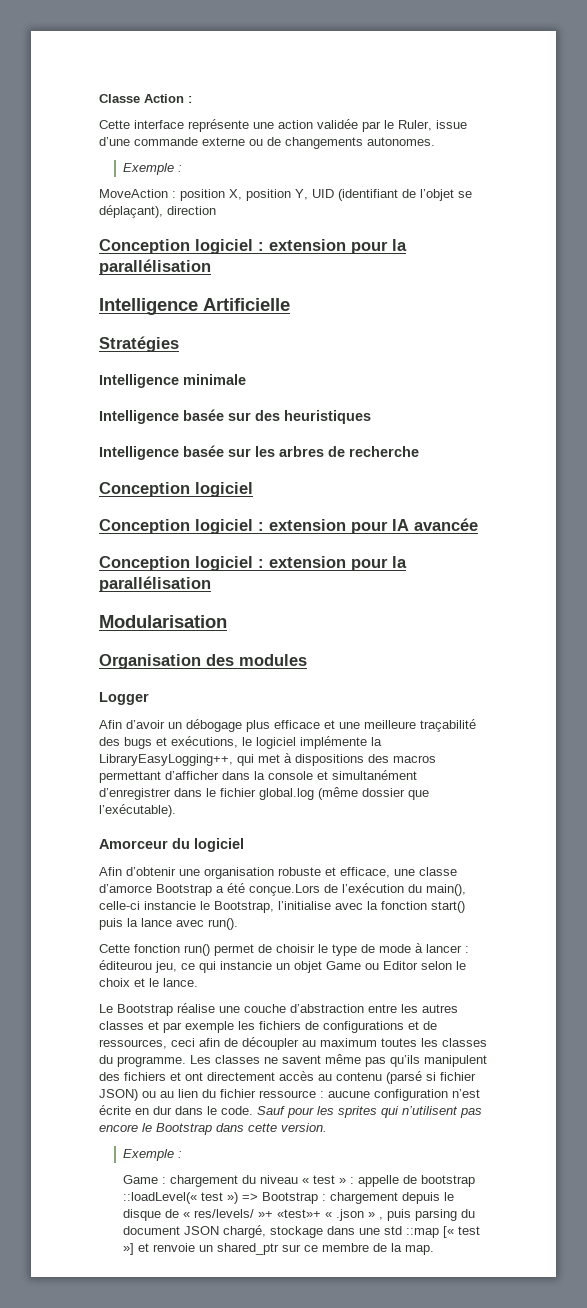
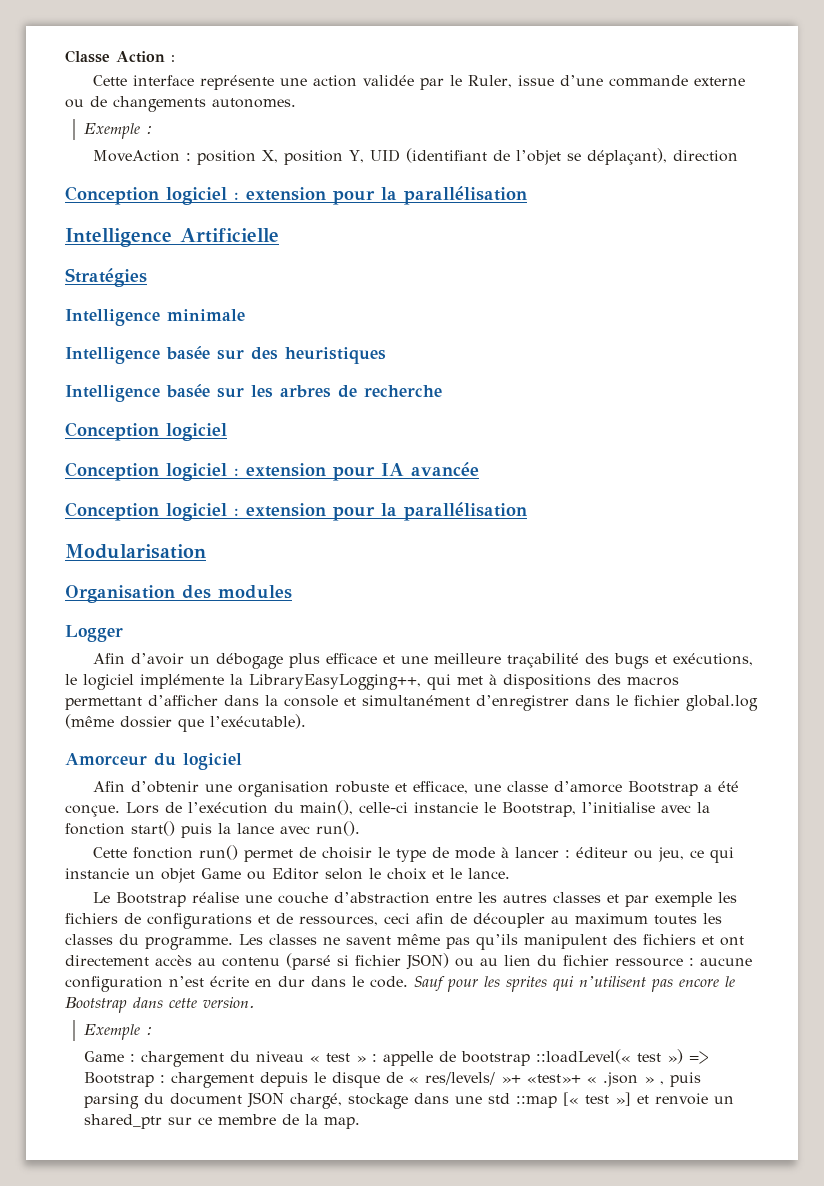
- Afin d’obtenir une organisation robuste et efficace, une classe d’amorce Bootstrap a été conçue.Lors de l’exécution du main(), celle-ci instancie le Bootstrap, l’initialise avec la fonction start() puis la lance avec run().
+ Afin d’obtenir une organisation robuste et efficace, une classe d’amorce Bootstrap a été conçue. Lors de l’exécution du main(), celle-ci instancie le Bootstrap, l’initialise avec la fonction start() puis la lance avec run().
- Cette fonction run() permet de choisir le type de mode à lancer : éditeurou jeu, ce qui instancie un objet Game ou Editor selon le choix et le lance.
+ Cette fonction run() permet de choisir le type de mode à lancer : éditeur ou jeu, ce qui instancie un objet Game ou Editor selon le choix et le lance.

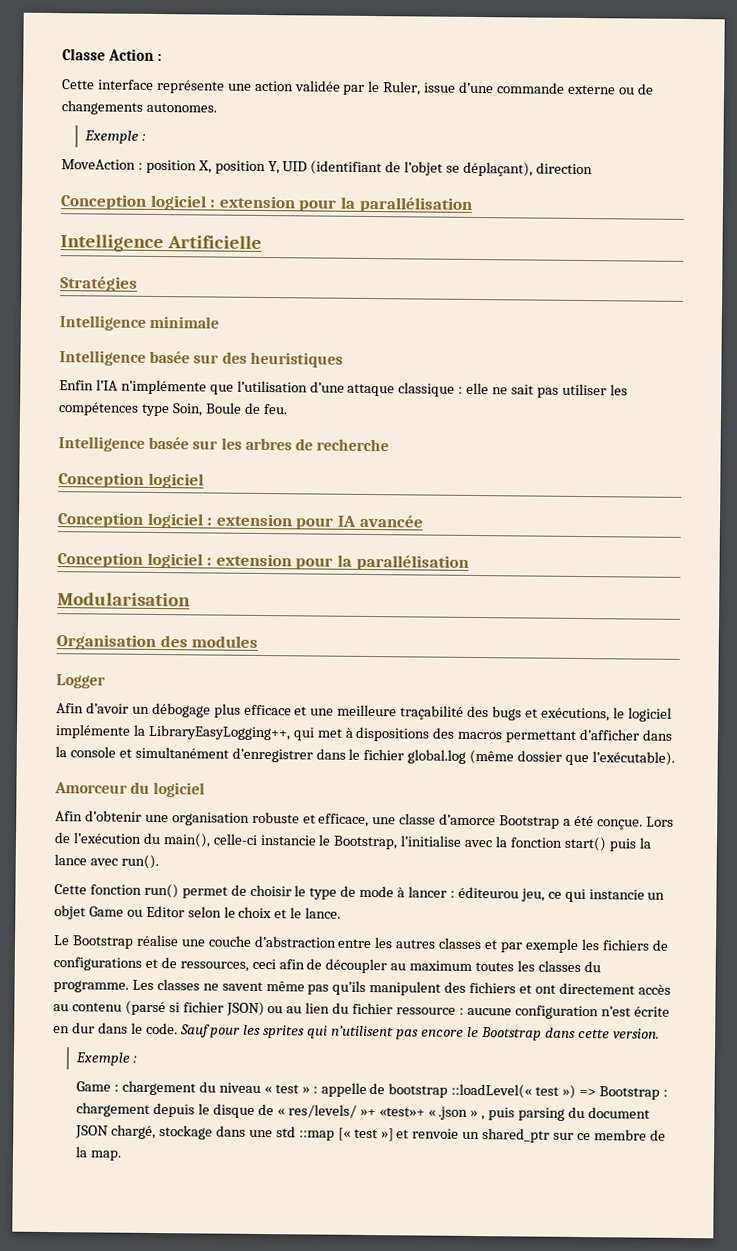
+ Enfin l’IA n’implémente que l’utilisation d’une attaque classique : elle ne sait pas utiliser les compétences type Soin, Boule de feu.
- Cette fonction run() permet de choisir le type de mode à lancer : éditeur ou jeu, ce qui instancie un objet Game ou Editor selon le choix et le lance.
+ Cette fonction run() permet de choisir le type de mode à lancer : éditeurou jeu, ce qui instancie un objet Game ou Editor selon le choix et le lance.

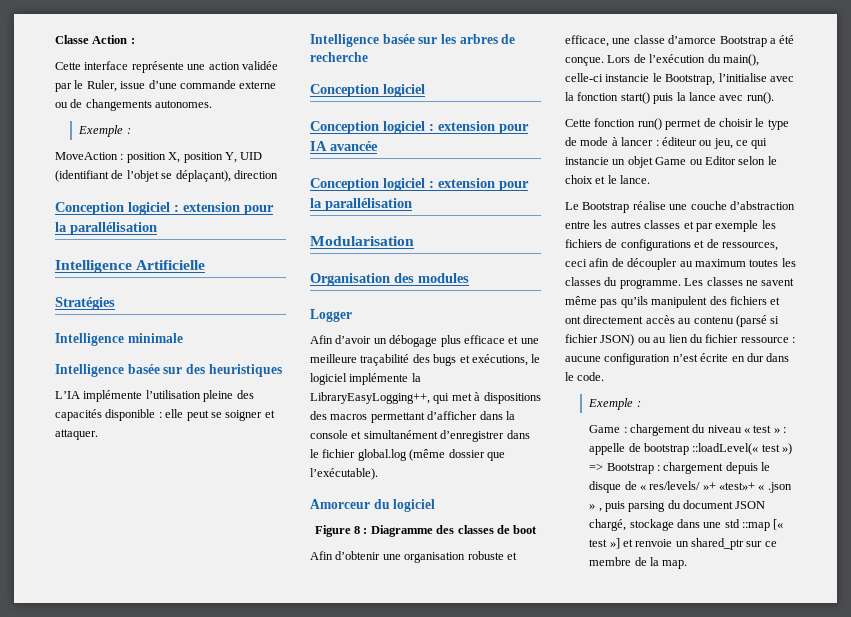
- Enfin l’IA n’implémente que l’utilisation d’une attaque classique : elle ne sait pas utiliser les compétences type Soin, Boule de feu.
+ L’IA implémente l’utilisation pleine des capacités disponible : elle peut se soigner et attaquer.
+ Figure 8 : Diagramme des classes de boot
- Cette fonction run() permet de choisir le type de mode à lancer : éditeurou jeu, ce qui instancie un objet Game ou Editor selon le choix et le lance.
+ Cette fonction run() permet de choisir le type de mode à lancer : éditeur ou jeu, ce qui instancie un objet Game ou Editor selon le choix et le lance.
- Sauf pour les sprites qui n’utilisent pas encore le Bootstrap dans cette version.

